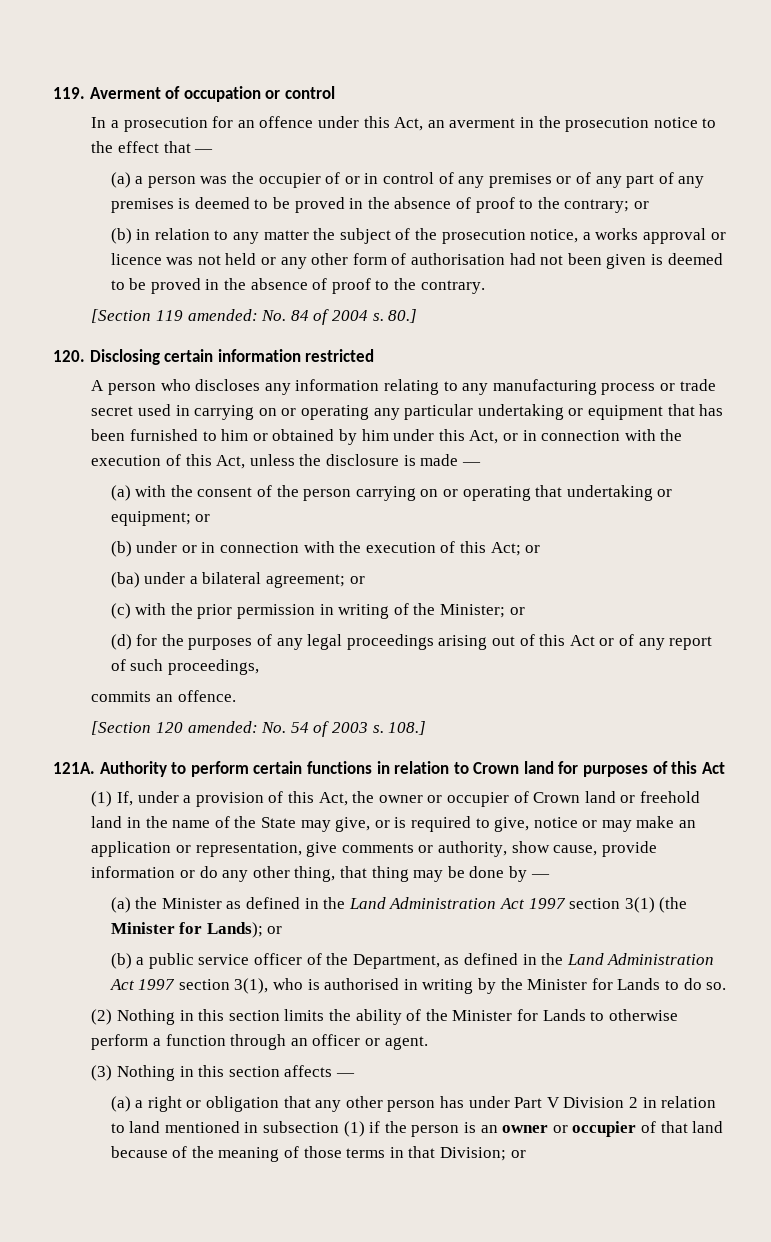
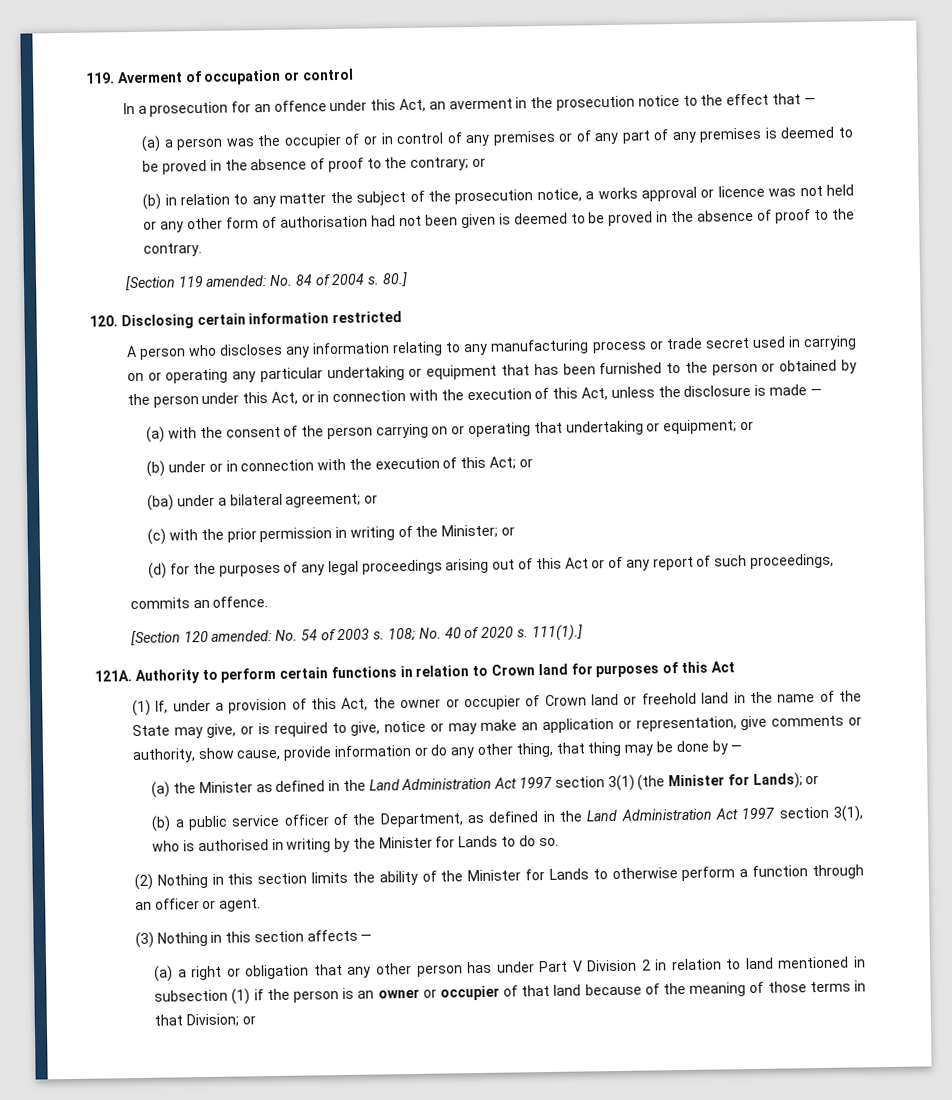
- A person who discloses any information relating to any manufacturing process or trade secret used in carrying on or operating any particular undertaking or equipment that has been furnished to him or obtained by him under this Act, or in connection with the execution of this Act, unless the disclosure is made —
+ A person who discloses any information relating to any manufacturing process or trade secret used in carrying on or operating any particular undertaking or equipment that has been furnished to the person or obtained by the person under this Act, or in connection with the execution of this Act, unless the disclosure is made —
- 108.]
+ 108; No. 40 of 2020 s. 111(1).]

